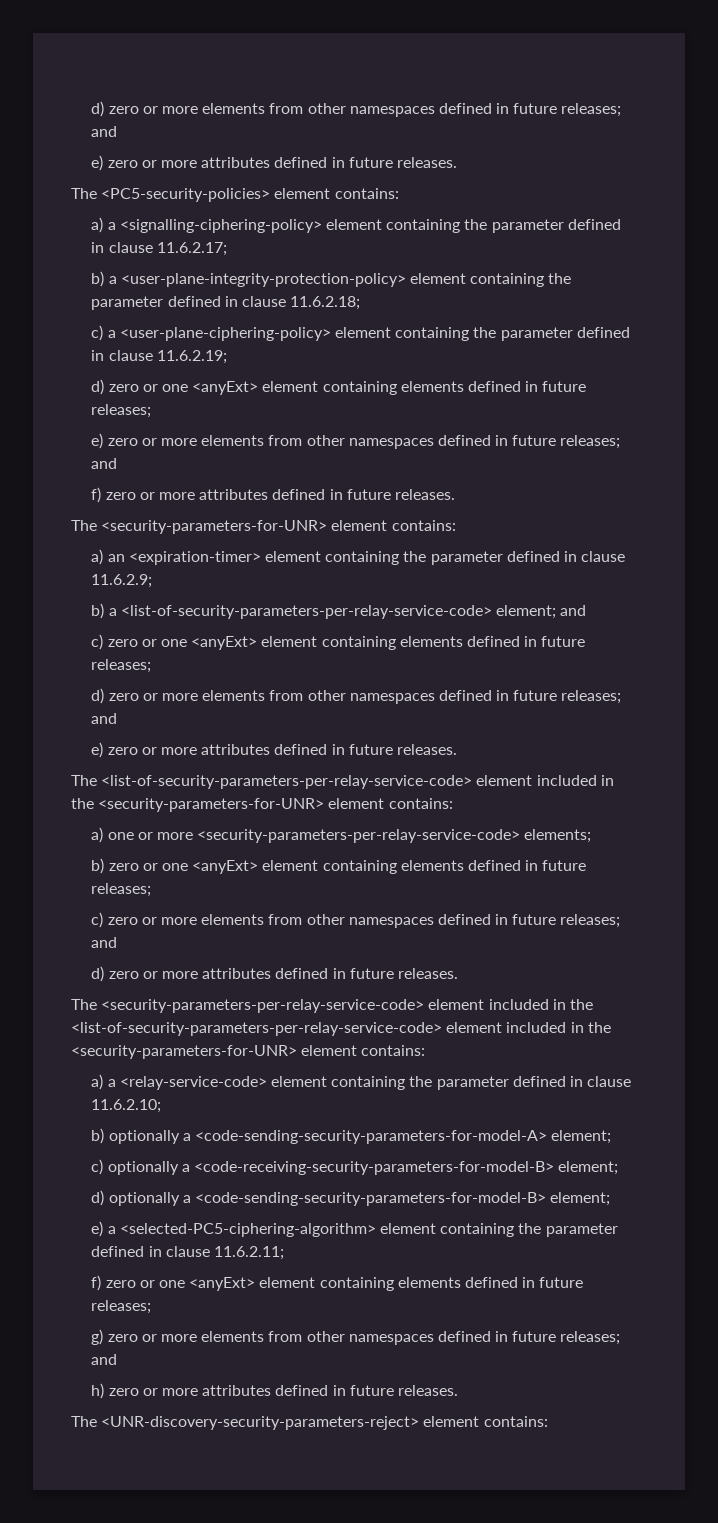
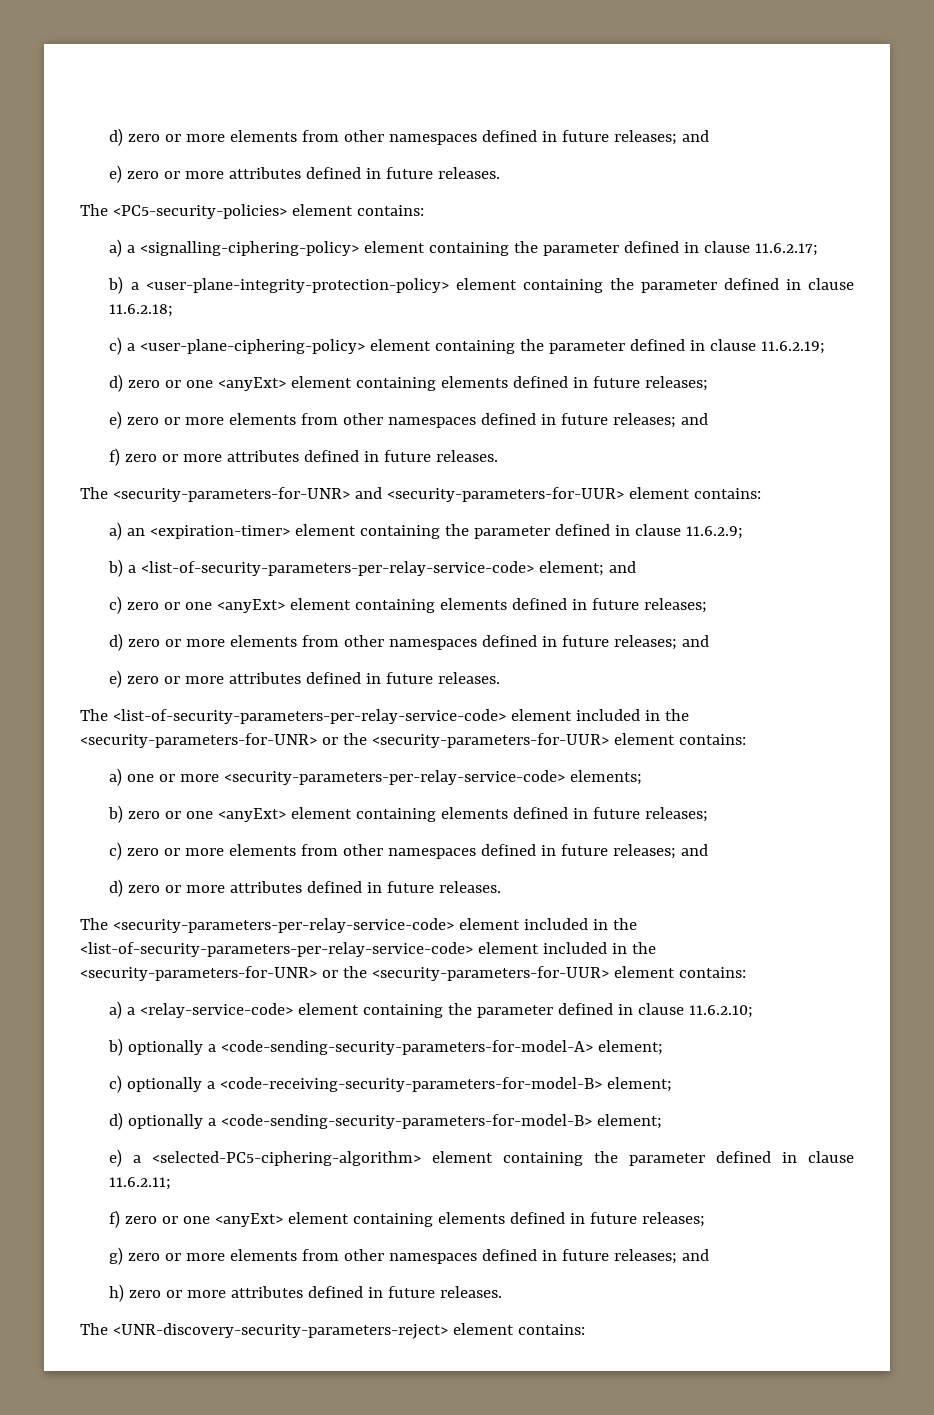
- The <security-parameters-for-UNR> element contains:
+ The <security-parameters-for-UNR> and <security-parameters-for-UUR> element contains:
- The <list-of-security-parameters-per-relay-service-code> element included in the <security-parameters-for-UNR> element contains:
+ The <list-of-security-parameters-per-relay-service-code> element included in the <security-parameters-for-UNR> or the <security-parameters-for-UUR> element contains:
- The <security-parameters-per-relay-service-code> element included in the <list-of-security-parameters-per-relay-service-code> element included in the <security-parameters-for-UNR> element contains:
+ The <security-parameters-per-relay-service-code> element included in the <list-of-security-parameters-per-relay-service-code> element included in the <security-parameters-for-UNR> or the <security-parameters-for-UUR> element contains:

